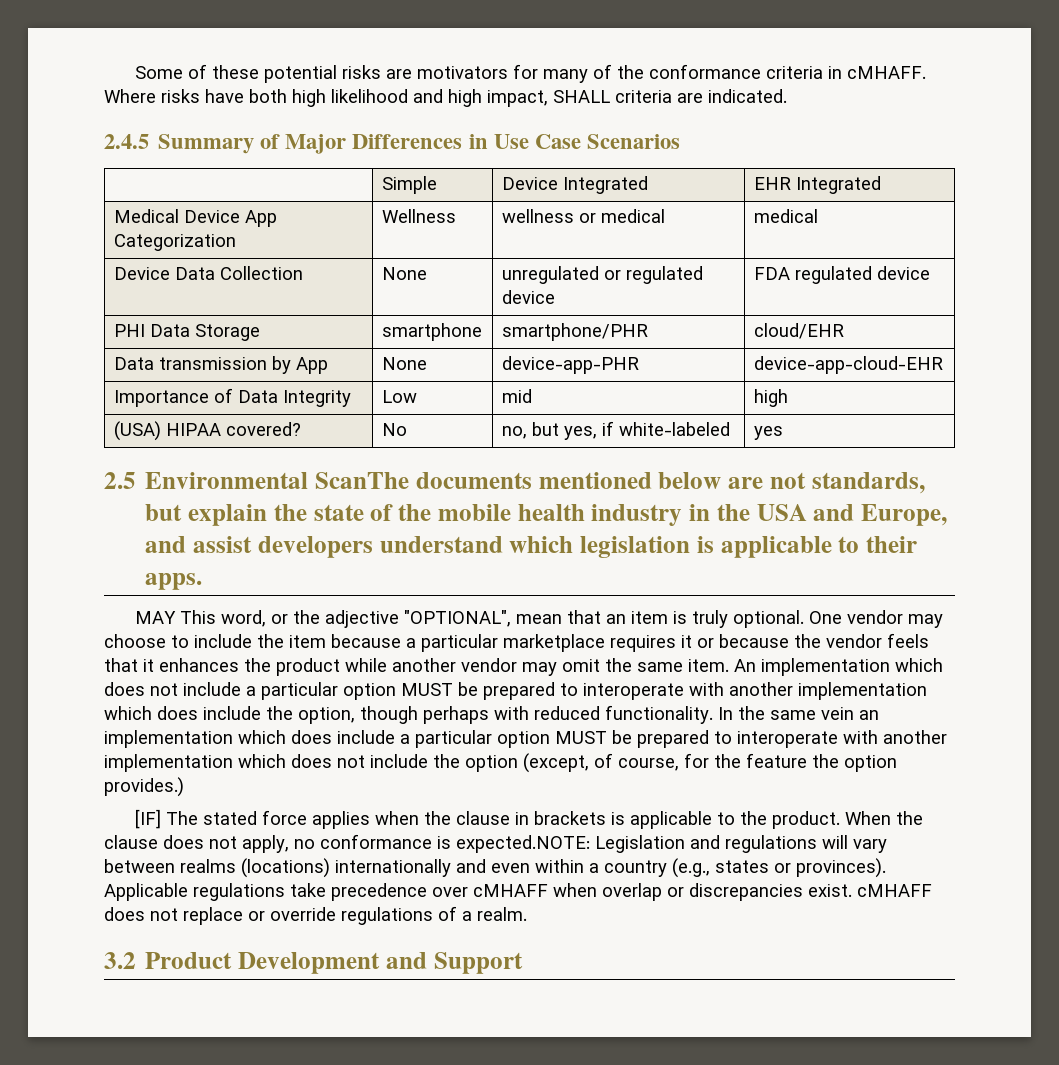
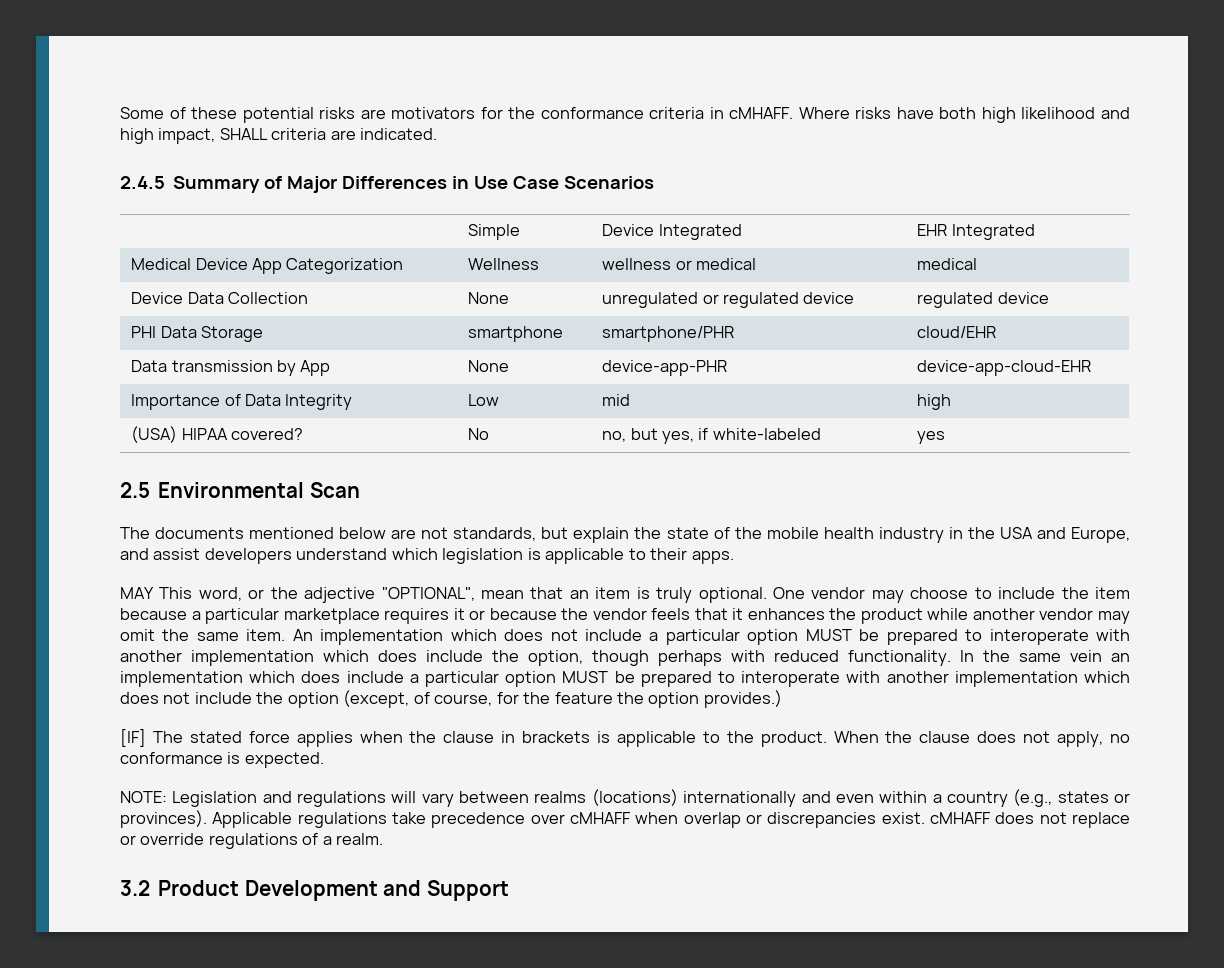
- Some of these potential risks are motivators for many of the conformance criteria in cMHAFF.
+ Some of these potential risks are motivators for the conformance criteria in cMHAFF.
- Device Data Collection | None | unregulated or regulated device | FDA regulated device
+ Device Data Collection | None | unregulated or regulated device | regulated device
- 2.5 Environmental ScanThe documents mentioned below are not standards, but explain the state of the mobile health industry in the USA and Europe, and assist developers understand which legislation is applicable to their apps.
+ 2.5 Environmental Scan
+ The documents mentioned below are not standards, but explain the state of the mobile health industry in the USA and Europe, and assist developers understand which legislation is applicable to their apps.
- When the clause does not apply, no conformance is expected.NOTE: Legislation and regulations will vary between realms (locations) internationally and even within a country (e.g., states or provinces).
+ When the clause does not apply, no conformance is expected.
+ NOTE: Legislation and regulations will vary between realms (locations) internationally and even within a country (e.g., states or provinces).

